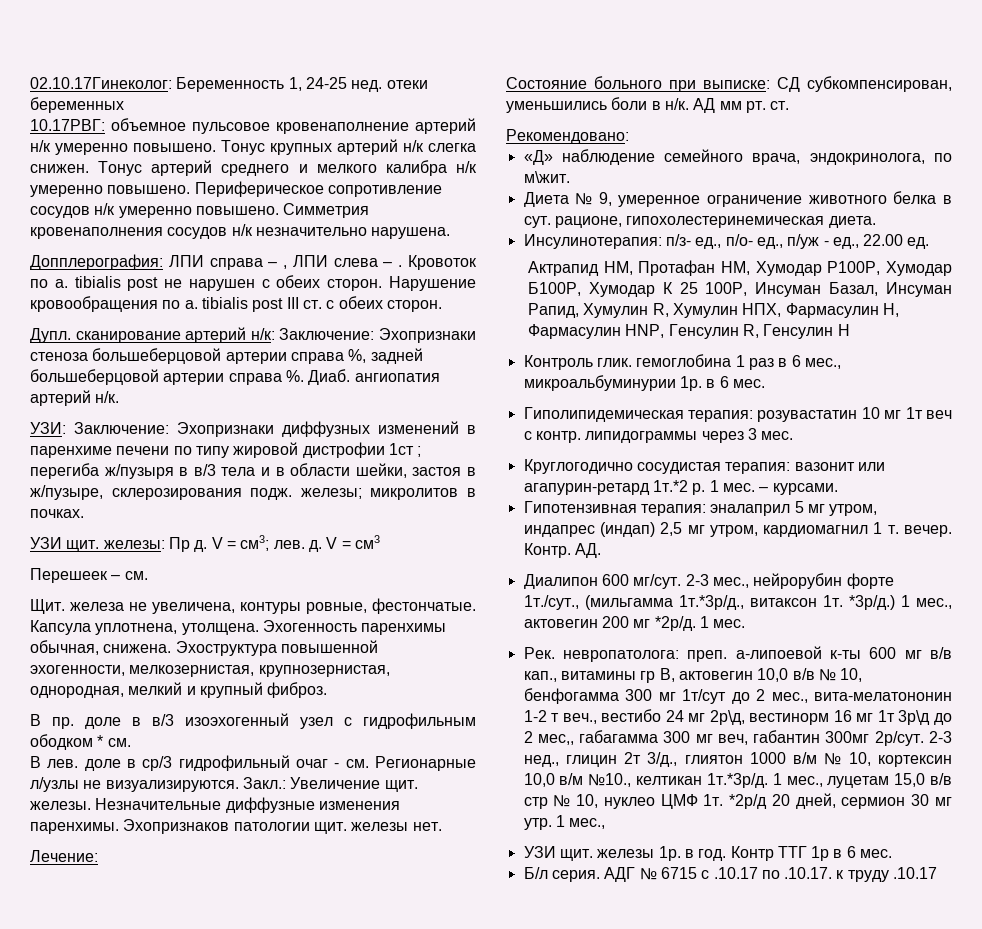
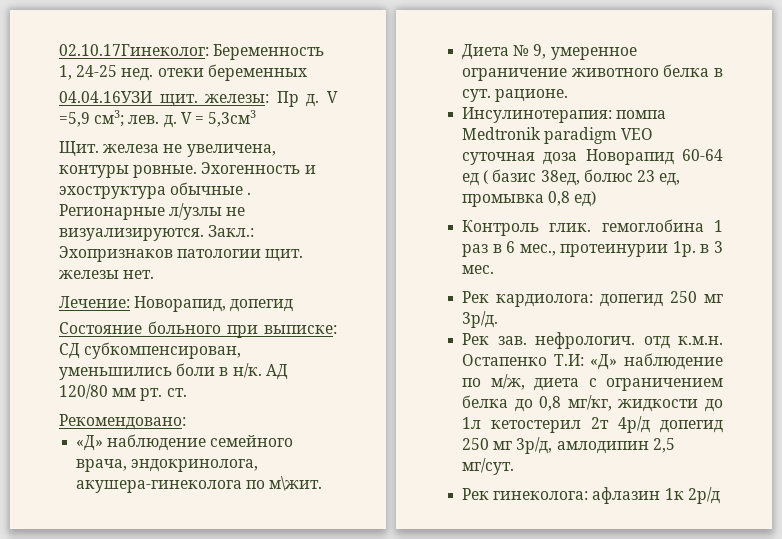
- 10.17РВГ: объемное пульсовое кровенаполнение артерий н/к умеренно повышено. Тонус крупных артерий н/к слегка снижен. Тонус артерий среднего и мелкого калибра н/к умеренно повышено. Периферическое сопротивление сосудов н/к умеренно повышено. Симметрия кровенаполнения сосудов н/к незначительно нарушена.
- Допплерография: ЛПИ справа – , ЛПИ слева – . Кровоток по а. tibialis роst не нарушен с обеих сторон. Нарушение кровообращения по а. tibialis роst III ст. с обеих сторон.
- Дупл. сканирование артерий н/к: Заключение: Эхопризнаки стеноза большеберцовой артерии справа %, задней большеберцовой артерии справа %. Диаб. ангиопатия артерий н/к.
- УЗИ: Заключение: Эхопризнаки диффузных изменений в паренхиме печени по типу жировой дистрофии 1ст ; перегиба ж/пузыря в в/3 тела и в области шейки, застоя в ж/пузыре, склерозирования подж. железы; микролитов в почках.
- УЗИ щит. железы: Пр д.
+ 04.04.16УЗИ щит. железы: Пр д.
- V = см3; лев. д.
+ V =5,9 см3; лев. д.
- V = см3
- Перешеек – см.
+ V = 5,3см3
- Щит. железа не увеличена, контуры ровные, фестончатые. Капсула уплотнена, утолщена. Эхогенность паренхимы обычная, снижена. Эхоструктура повышенной эхогенности, мелкозернистая, крупнозернистая, однородная, мелкий и крупный фиброз.
- В пр. доле в в/3 изоэхогенный узел с гидрофильным ободком * см.
- В лев. доле в ср/3 гидрофильный очаг - см. Регионарные л/узлы не визуализируются.
+ Щит. железа не увеличена, контуры ровные. Эхогенность и эхоструктура обычные . Регионарные л/узлы не визуализируются.
- Закл.: Увеличение щит. железы. Незначительные диффузные изменения паренхимы. Эхопризнаков патологии щит. железы нет.
+ Закл.: Эхопризнаков патологии щит. железы нет.
- Лечение:
+ Лечение: Новорапид, допегид
- АД мм рт. ст.
+ АД 120/80 мм рт. ст.
- «Д» наблюдение семейного врача, эндокринолога, по м\жит.
+ «Д» наблюдение семейного врача, эндокринолога, акушера-гинеколога по м\жит.
- Диета № 9, умеренное ограничение животного белка в сут. рационе, гипохолестеринемическая диета.
- Инсулинотерапия: п/з- ед., п/о- ед., п/уж - ед., 22.00 ед.
- Актрапид НМ, Протафан НМ, Хумодар Р100Р, Хумодар Б100Р, Хумодар К 25 100Р, Инсуман Базал, Инсуман Рапид, Хумулин R, Хумулин НПХ, Фармасулин Н, Фармасулин НNР, Генсулин R, Генсулин Н
+ Диета № 9, умеренное ограничение животного белка в сут. рационе.
+ Инсулинотерапия: помпа Medtronik paradigm VEO суточная доза Новорапид 60-64 ед ( базис 38ед, болюс 23 ед, промывка 0,8 ед)
- Контроль глик. гемоглобина 1 раз в 6 мес., микроальбуминурии 1р. в 6 мес.
- Гиполипидемическая терапия: розувастатин 10 мг 1т веч с контр. липидограммы через 3 мес.
- Круглогодично сосудистая терапия: вазонит или агапурин-ретард 1т.*2 р. 1 мес. – курсами.
- Гипотензивная терапия: эналаприл 5 мг утром, индапрес (индап) 2,5 мг утром, кардиомагнил 1 т. вечер. Контр. АД.
- Диалипон 600 мг/сут. 2-3 мес., нейрорубин форте 1т./сут., (мильгамма 1т.*3р/д., витаксон 1т. *3р/д.) 1 мес., актовегин 200 мг *2р/д. 1 мес.
- Рек. невропатолога: преп. а-липоевой к-ты 600 мг в/в кап., витамины гр В, актовегин 10,0 в/в № 10, бенфогамма 300 мг 1т/сут до 2 мес., вита-мелатононин 1-2 т веч., вестибо 24 мг 2р\д, вестинорм 16 мг 1т 3р\д до 2 мес,, габагамма 300 мг веч, габантин 300мг 2р/сут. 2-3 нед., глицин 2т 3/д., глиятон 1000 в/м № 10, кортексин 10,0 в/м №10., келтикан 1т.*3р/д. 1 мес., луцетам 15,0 в/в стр № 10, нуклео ЦМФ 1т. *2р/д 20 дней, сермион 30 мг утр. 1 мес.,
- УЗИ щит. железы 1р. в год. Контр ТТГ 1р в 6 мес.
- Б/л серия. АДГ № 6715 с .10.17 по .10.17. к труду .10.17
+ Контроль глик. гемоглобина 1 раз в 6 мес., протеинурии 1р. в 3 мес.
+ Рек кардиолога: допегид 250 мг 3р/д.
+ Рек зав. нефрологич. отд к.м.н. Остапенко Т.И: «Д» наблюдение по м/ж, диета с ограничением белка до 0,8 мг/кг, жидкости до 1л кетостерил 2т 4р/д допегид 250 мг 3р/д, амлодипин 2,5 мг/сут.
+ Рек гинеколога: афлазин 1к 2р/д

